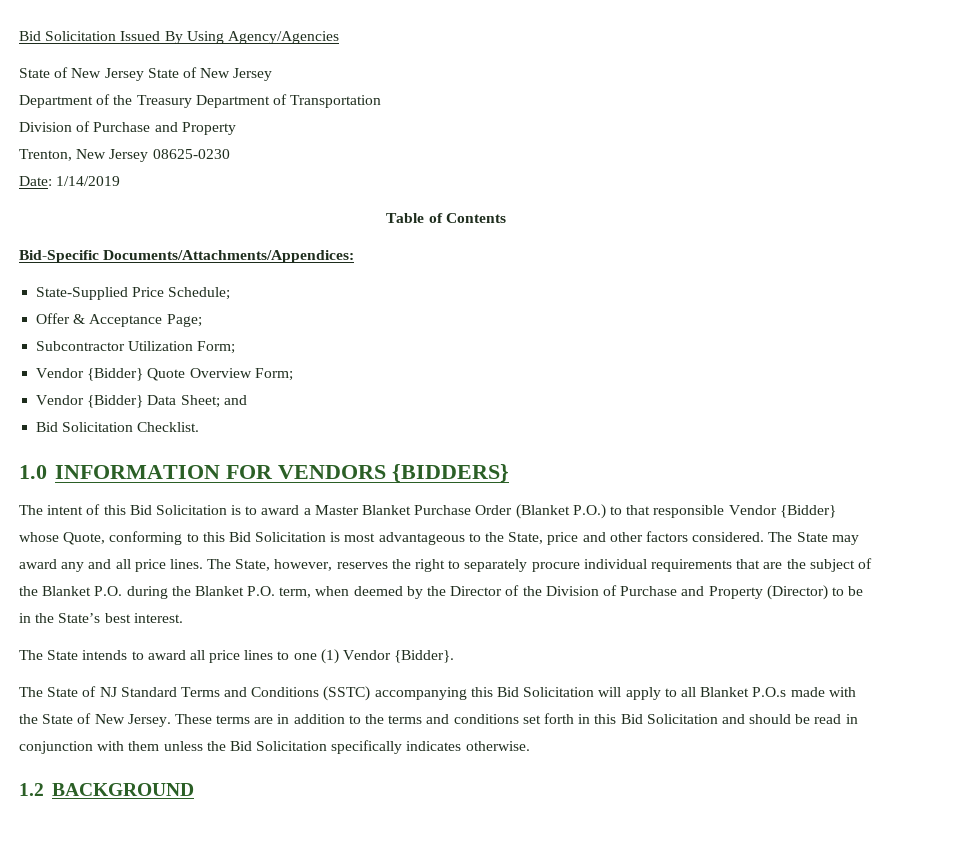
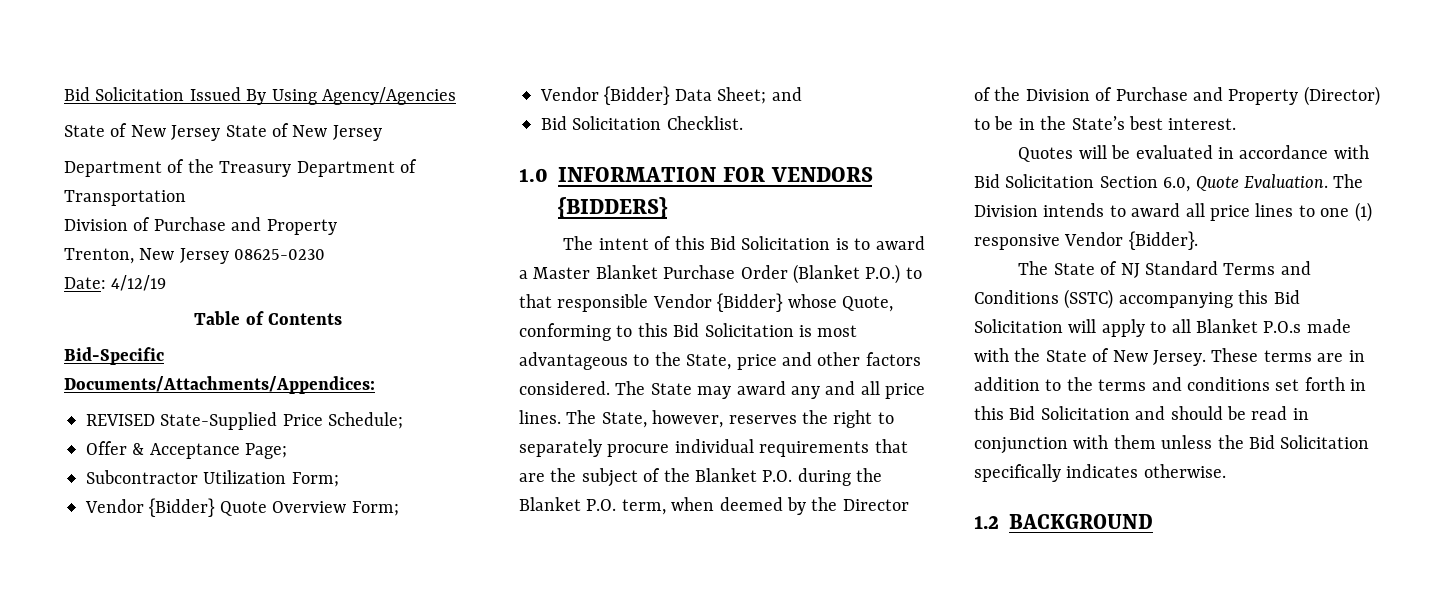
- Date: 1/14/2019
+ Date: 4/12/19
- State-Supplied Price Schedule;
+ REVISED State-Supplied Price Schedule;
- The State intends to award all price lines to one (1) Vendor {Bidder}.
+ Quotes will be evaluated in accordance with Bid Solicitation Section 6.0, Quote Evaluation. The Division intends to award all price lines to one (1) responsive Vendor {Bidder}.

